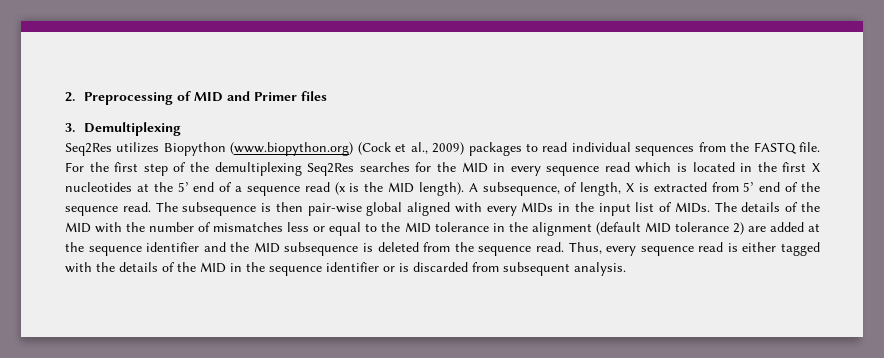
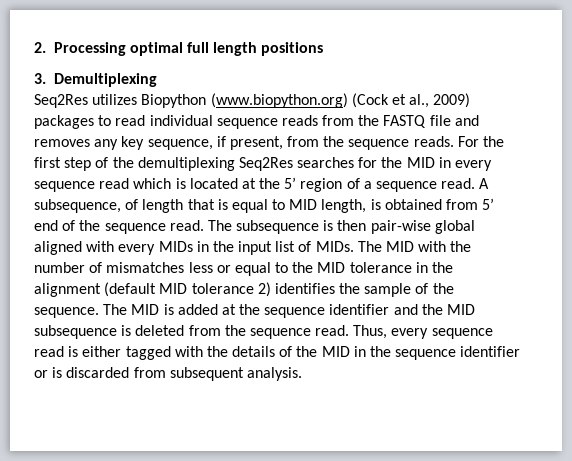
- 2. Preprocessing of MID and Primer files
+ 2. Processing optimal full length positions
- Seq2Res utilizes Biopython (www.biopython.org) (Cock et al., 2009) packages to read individual sequences from the FASTQ file.
+ Seq2Res utilizes Biopython (www.biopython.org) (Cock et al., 2009) packages to read individual sequence reads from the FASTQ file and removes any key sequence, if present, from the sequence reads.
- For the first step of the demultiplexing Seq2Res searches for the MID in every sequence read which is located in the first X nucleotides at the 5’ end of a sequence read (x is the MID length). A subsequence, of length, X is extracted from 5’ end of the sequence read.
+ For the first step of the demultiplexing Seq2Res searches for the MID in every sequence read which is located at the 5’ region of a sequence read. A subsequence, of length that is equal to MID length, is obtained from 5’ end of the sequence read.
- The details of the MID with the number of mismatches less or equal to the MID tolerance in the alignment (default MID tolerance 2) are added at the sequence identifier and the MID subsequence is deleted from the sequence read.
+ The MID with the number of mismatches less or equal to the MID tolerance in the alignment (default MID tolerance 2) identifies the sample of the sequence. The MID is added at the sequence identifier and the MID subsequence is deleted from the sequence read.

